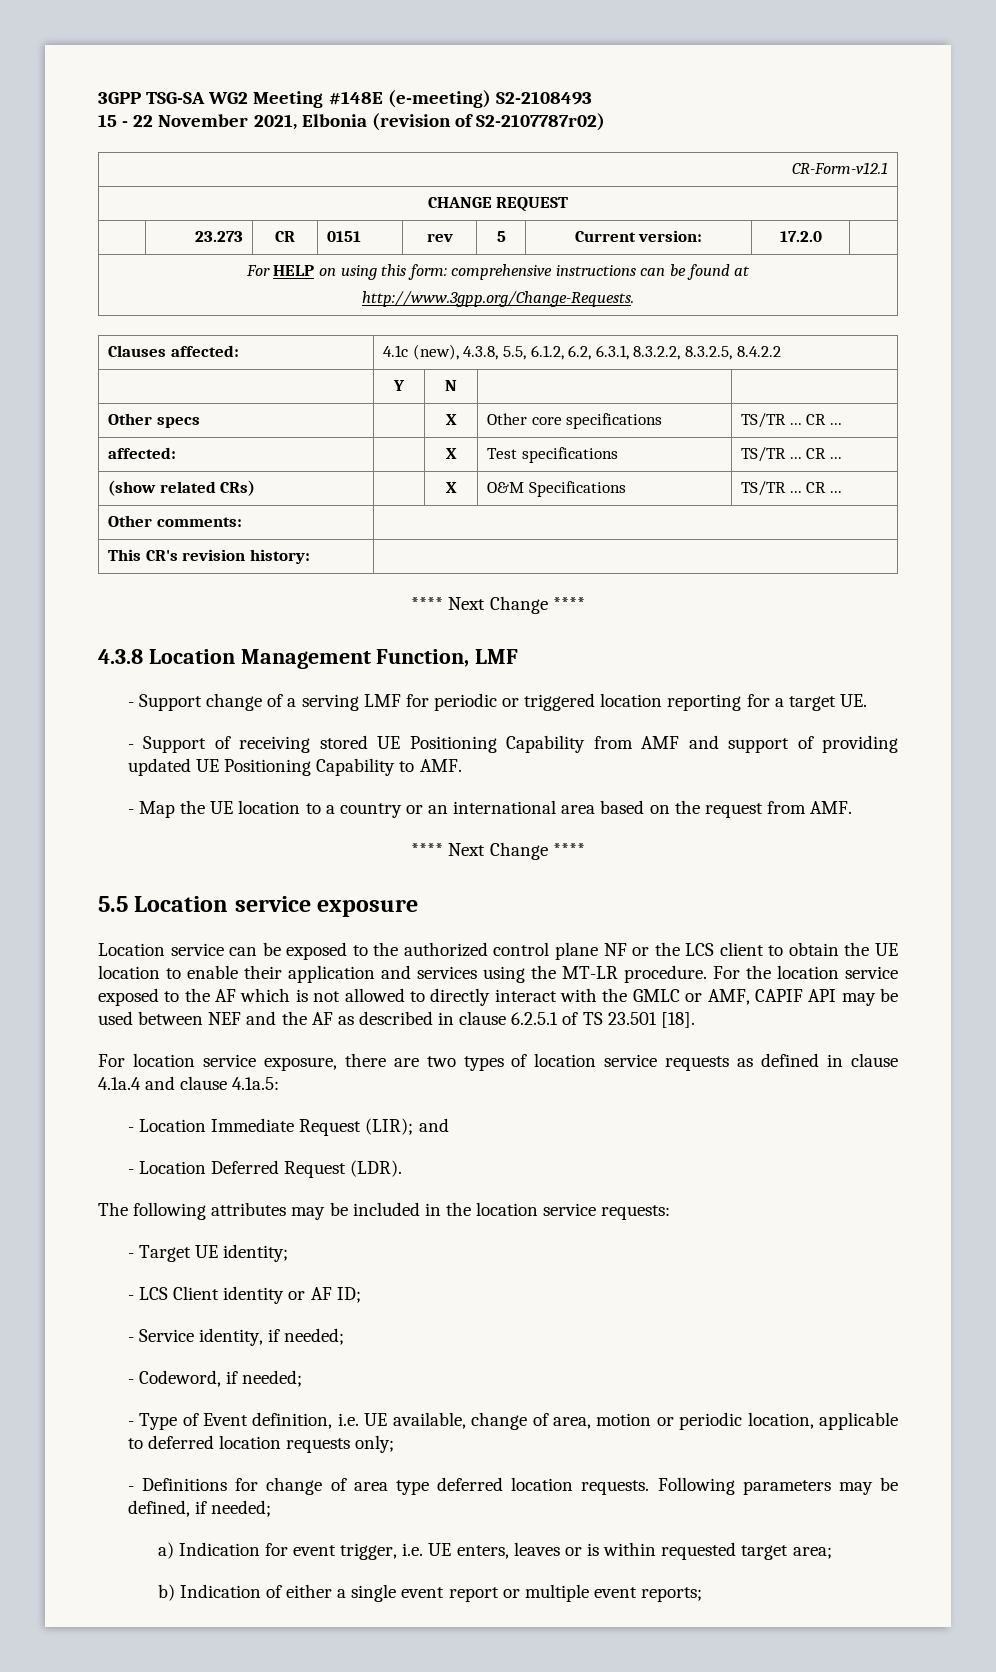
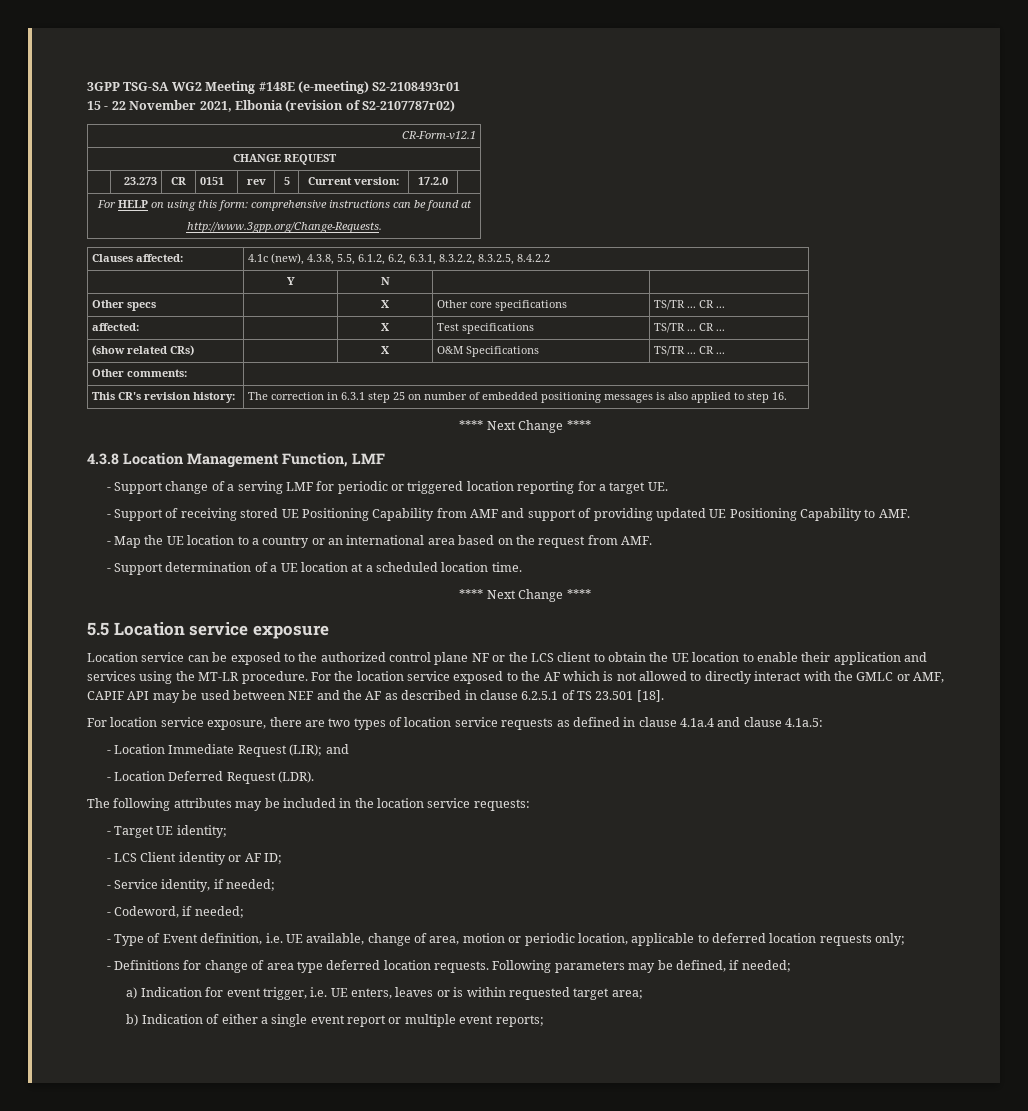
- 3GPP TSG-SA WG2 Meeting #148E (e-meeting) S2-2108493
+ 3GPP TSG-SA WG2 Meeting #148E (e-meeting) S2-2108493r01
- This CR's revision history: |
+ This CR's revision history: | The correction in 6.3.1 step 25 on number of embedded positioning messages is also applied to step 16.
+ - Support determination of a UE location at a scheduled location time.

